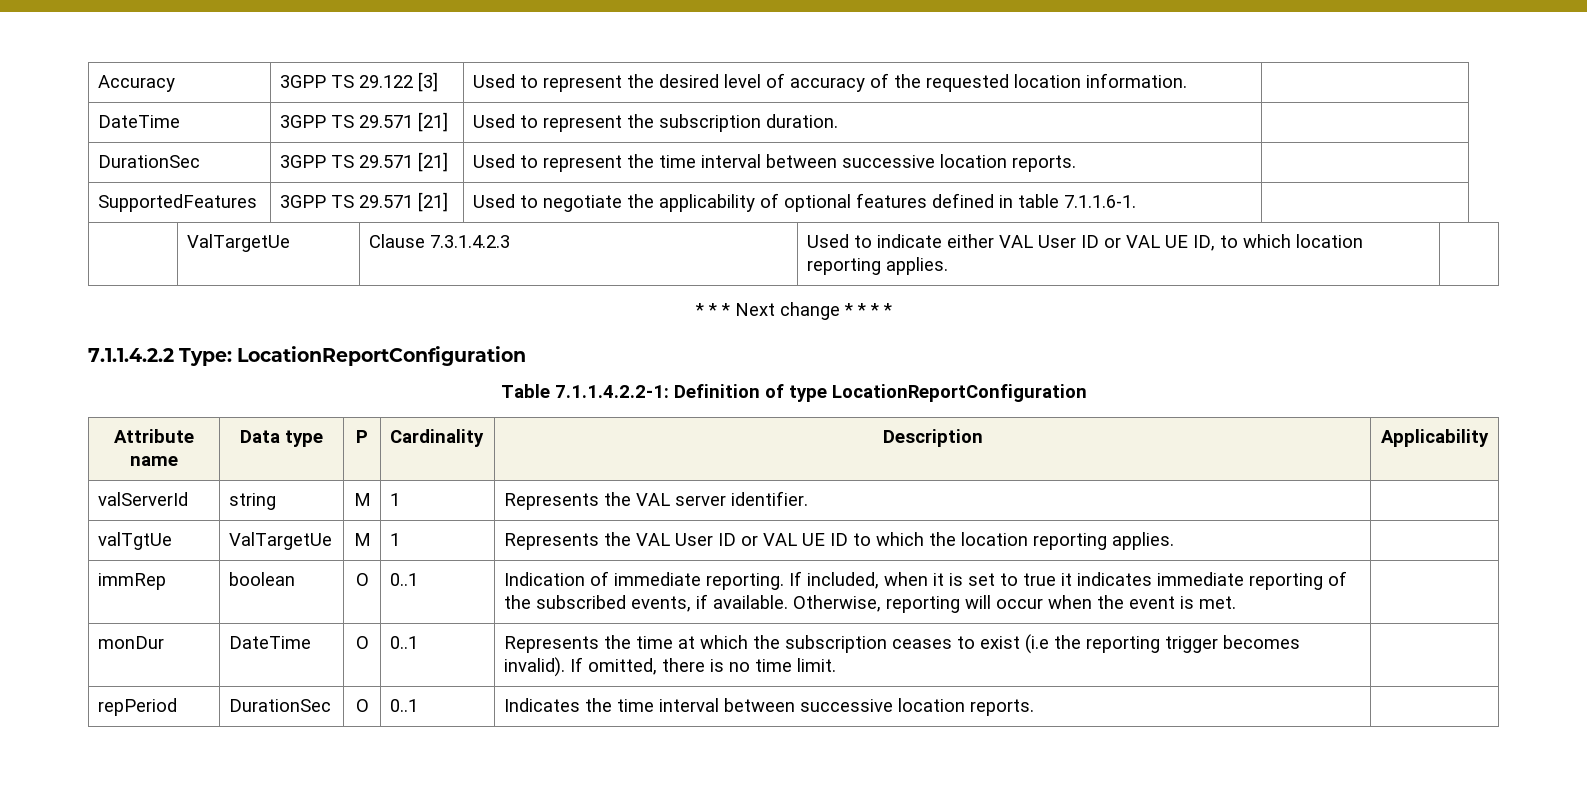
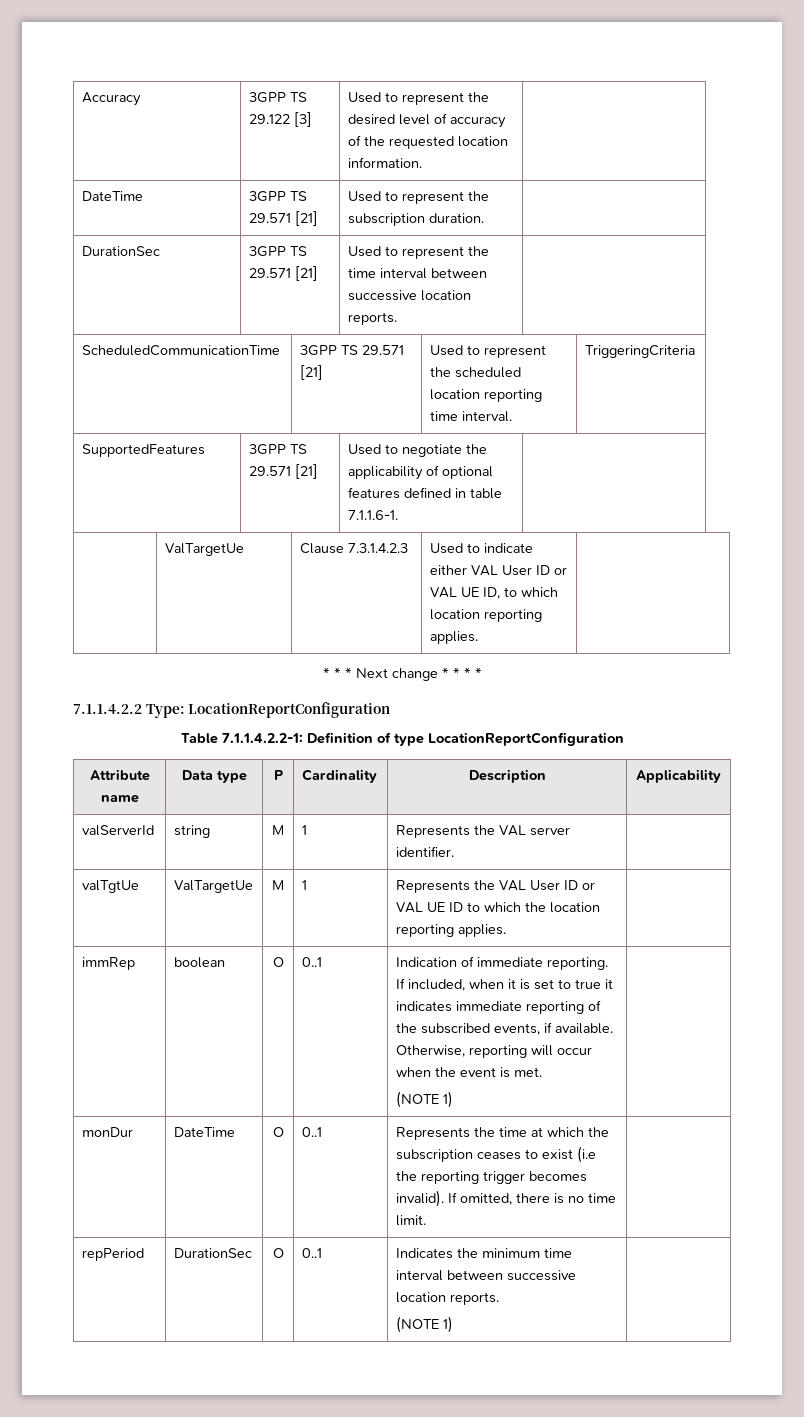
+ ScheduledCommunicationTime | 3GPP TS 29.571 [21] | Used to represent the scheduled location reporting time interval. | TriggeringCriteria
- immRep | boolean | O | 0..1 | Indication of immediate reporting. If included, when it is set to true it indicates immediate reporting of the subscribed events, if available. Otherwise, reporting will occur when the event is met. |
+ immRep | boolean | O | 0..1 | Indication of immediate reporting. If included, when it is set to true it indicates immediate reporting of the subscribed events, if available. Otherwise, reporting will occur when the event is met.
+ (NOTE 1) |
- repPeriod | DurationSec | O | 0..1 | Indicates the time interval between successive location reports. |
+ repPeriod | DurationSec | O | 0..1 | Indicates the minimum time interval between successive location reports.
+ (NOTE 1) |

